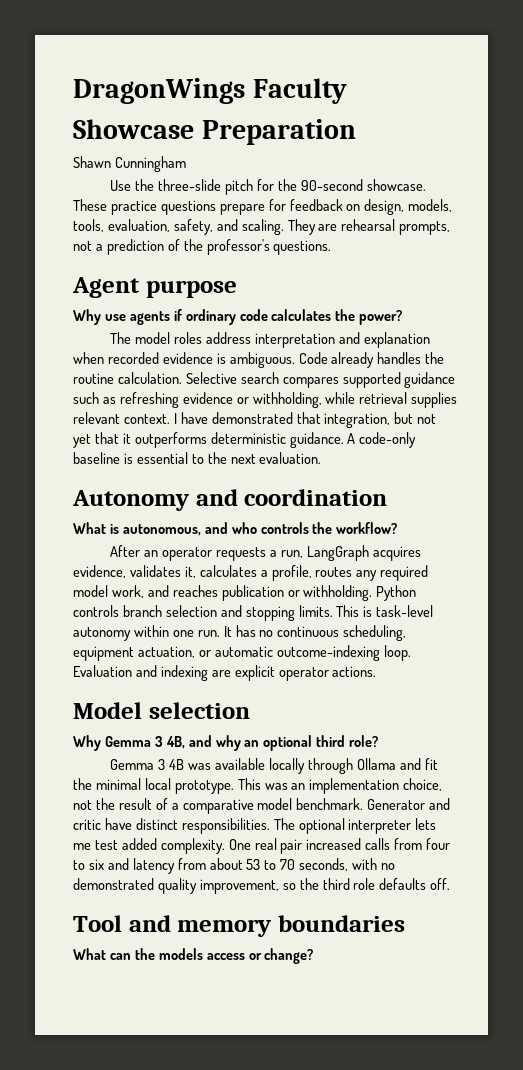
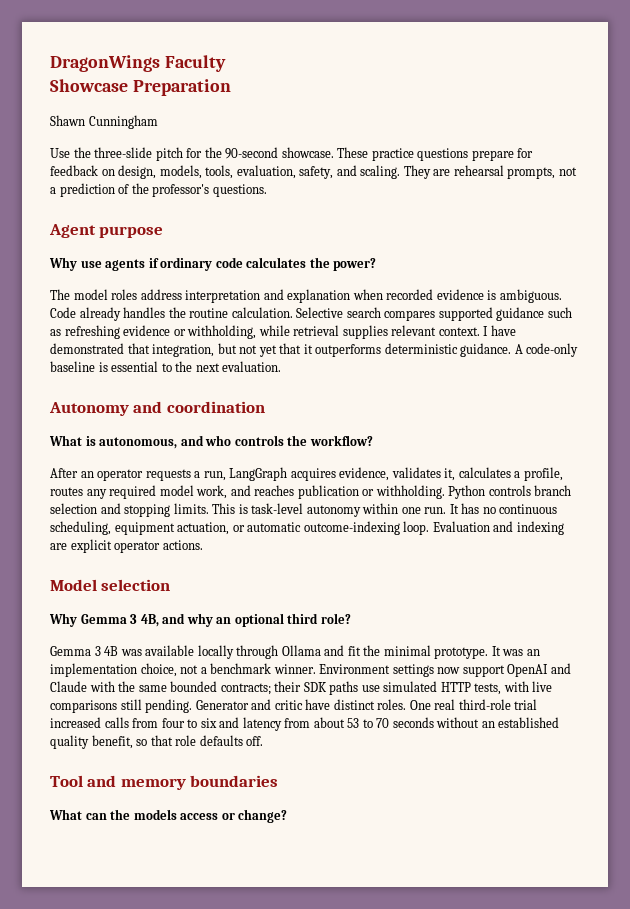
- Gemma 3 4B was available locally through Ollama and fit the minimal local prototype. This was an implementation choice, not the result of a comparative model benchmark.
+ Gemma 3 4B was available locally through Ollama and fit the minimal prototype. It was an implementation choice, not a benchmark winner. Environment settings now support OpenAI and Claude with the same bounded contracts; their SDK paths use simulated HTTP tests, with live comparisons still pending.
- Generator and critic have distinct responsibilities. The optional interpreter lets me test added complexity. One real pair increased calls from four to six and latency from about 53 to 70 seconds, with no demonstrated quality improvement, so the third role defaults off.
+ Generator and critic have distinct roles. One real third-role trial increased calls from four to six and latency from about 53 to 70 seconds without an established quality benefit, so that role defaults off.

